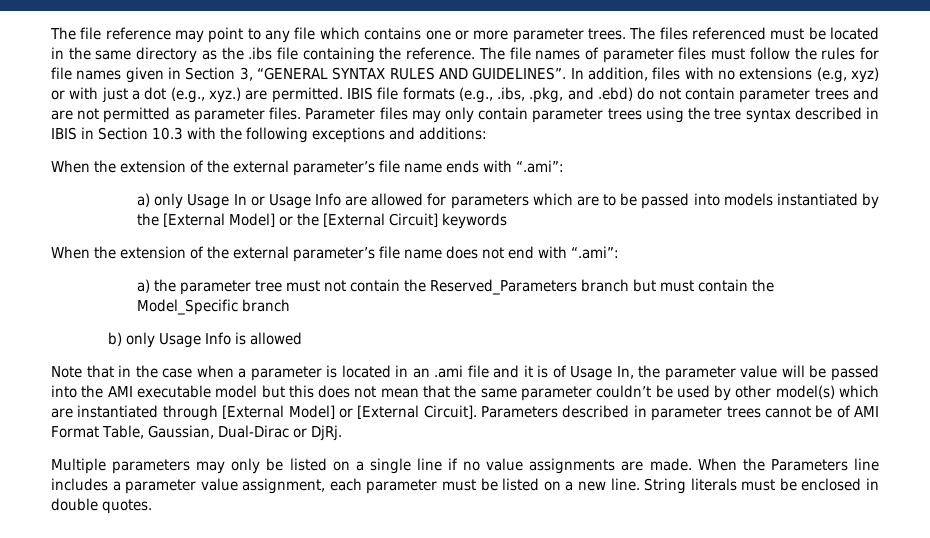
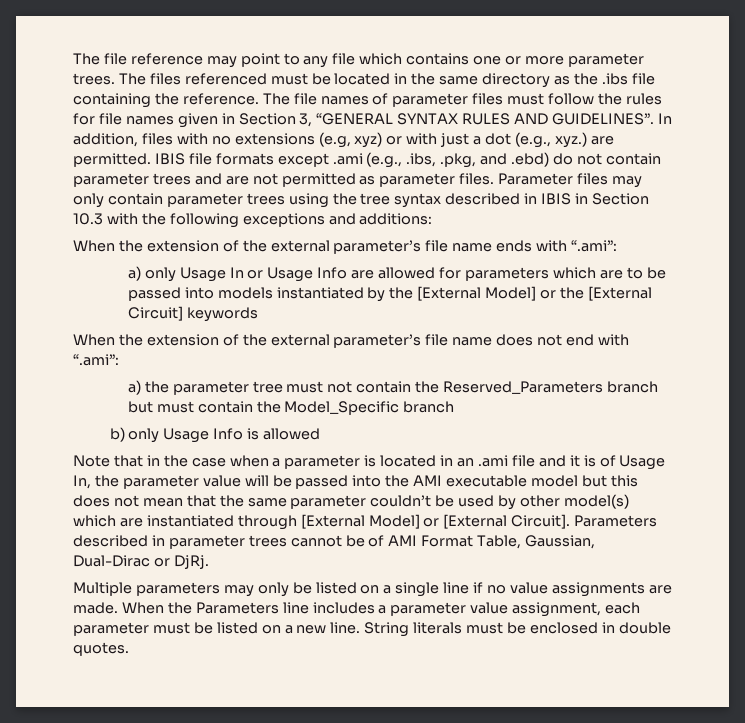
- IBIS file formats (e.g., .ibs, .pkg, and .ebd) do not contain parameter trees and are not permitted as parameter files.
+ IBIS file formats except .ami (e.g., .ibs, .pkg, and .ebd) do not contain parameter trees and are not permitted as parameter files.

